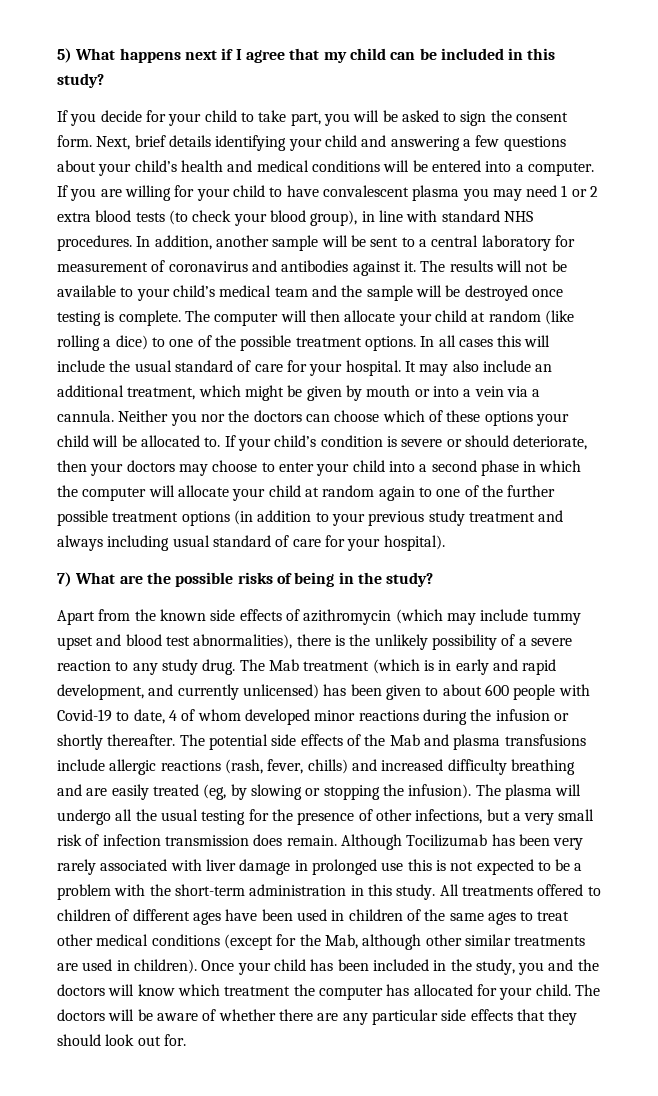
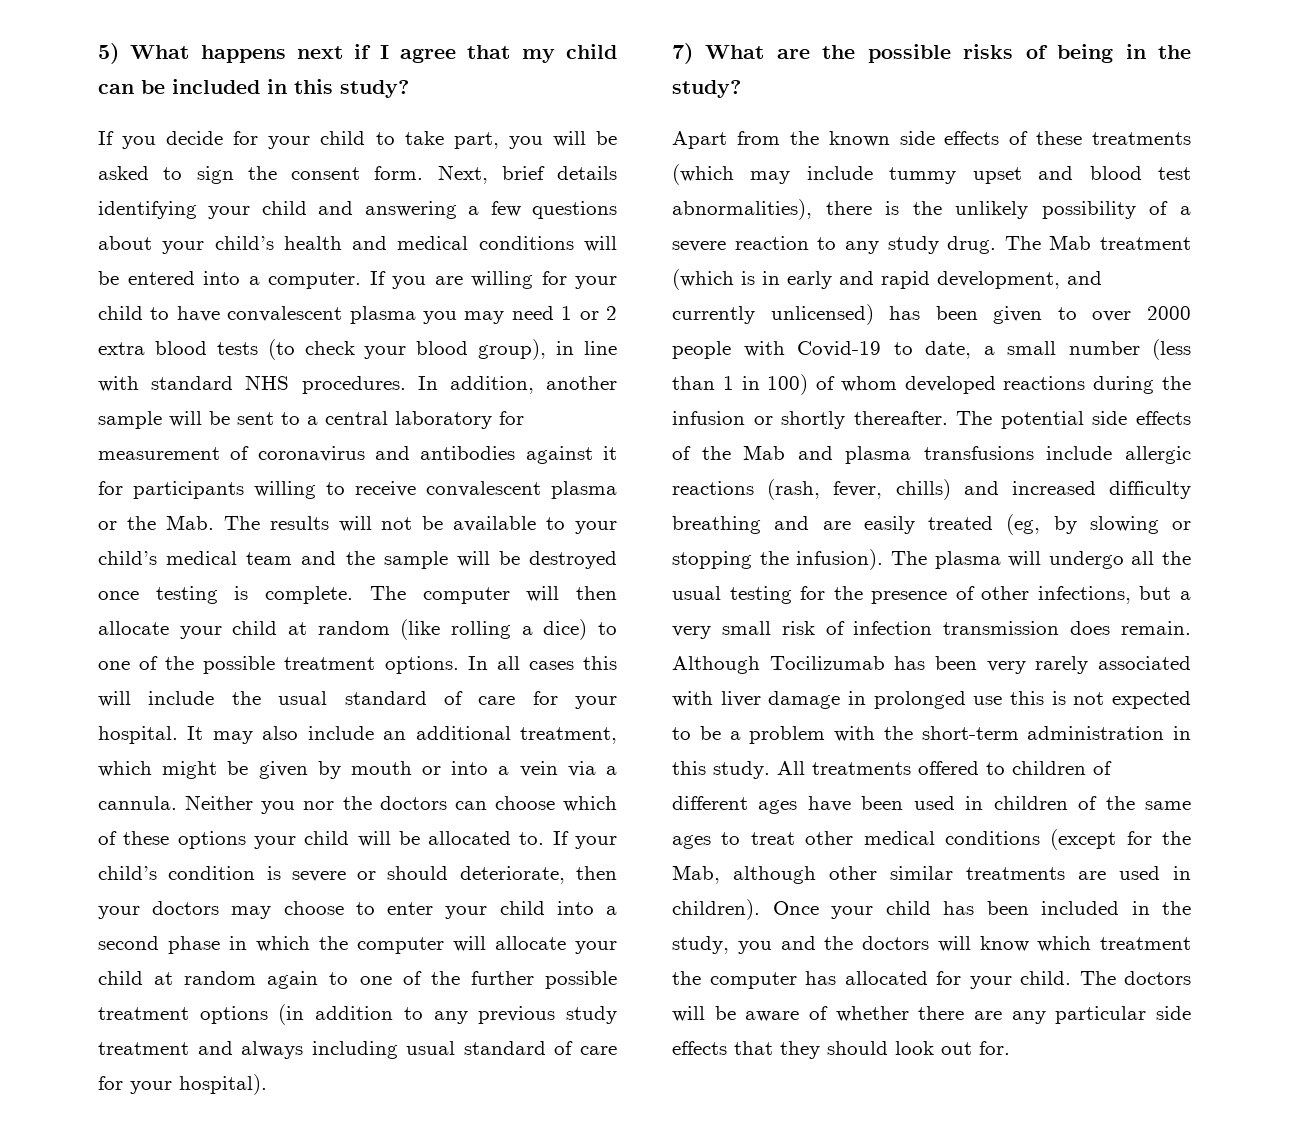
- In addition, another sample will be sent to a central laboratory for measurement of coronavirus and antibodies against it. The results will not be available to your child’s medical team and the sample will be destroyed once testing is complete.
+ In addition, another sample will be sent to a central laboratory for measurement of coronavirus and antibodies against it for participants willing to receive convalescent plasma or the Mab. The results will not be available to your child’s medical team and the sample will be destroyed once testing is complete.
- If your child’s condition is severe or should deteriorate, then your doctors may choose to enter your child into a second phase in which the computer will allocate your child at random again to one of the further possible treatment options (in addition to your previous study treatment and always including usual standard of care for your hospital).
+ If your child’s condition is severe or should deteriorate, then your doctors may choose to enter your child into a second phase in which the computer will allocate your child at random again to one of the further possible treatment options (in addition to any previous study treatment and always including usual standard of care for your hospital).
- Apart from the known side effects of azithromycin (which may include tummy upset and blood test abnormalities), there is the unlikely possibility of a severe reaction to any study drug.
+ Apart from the known side effects of these treatments (which may include tummy upset and blood test abnormalities), there is the unlikely possibility of a severe reaction to any study drug.
- The Mab treatment (which is in early and rapid development, and currently unlicensed) has been given to about 600 people with Covid-19 to date, 4 of whom developed minor reactions during the infusion or shortly thereafter.
+ The Mab treatment (which is in early and rapid development, and currently unlicensed) has been given to over 2000 people with Covid-19 to date, a small number (less than 1 in 100) of whom developed reactions during the infusion or shortly thereafter.

